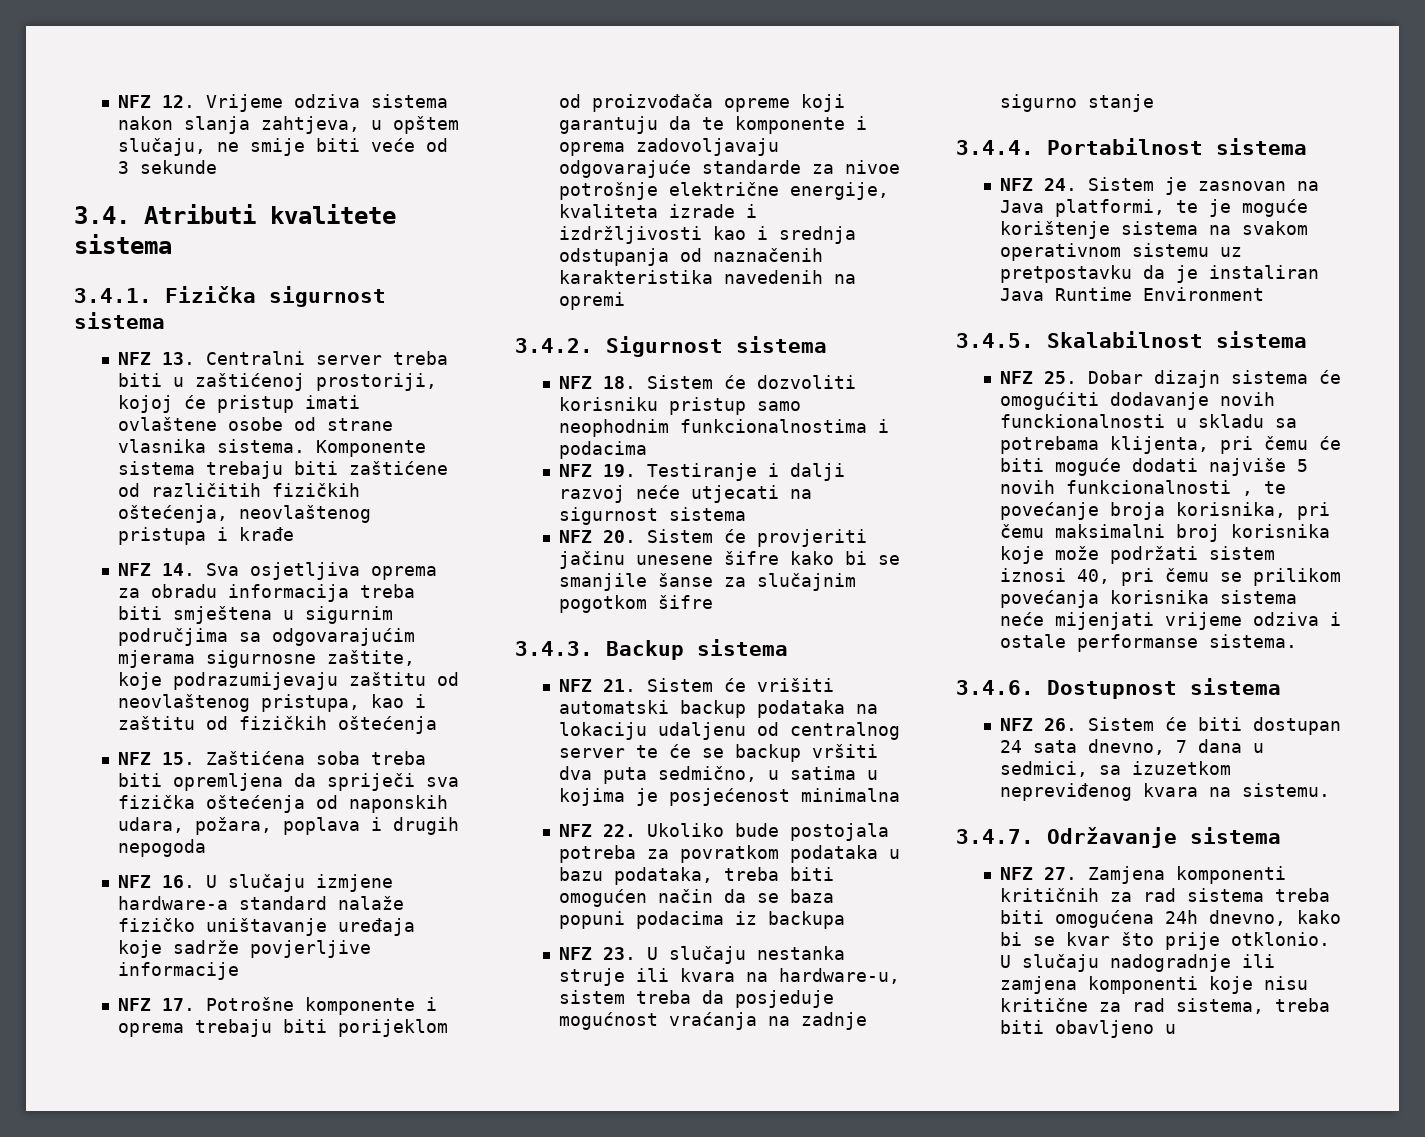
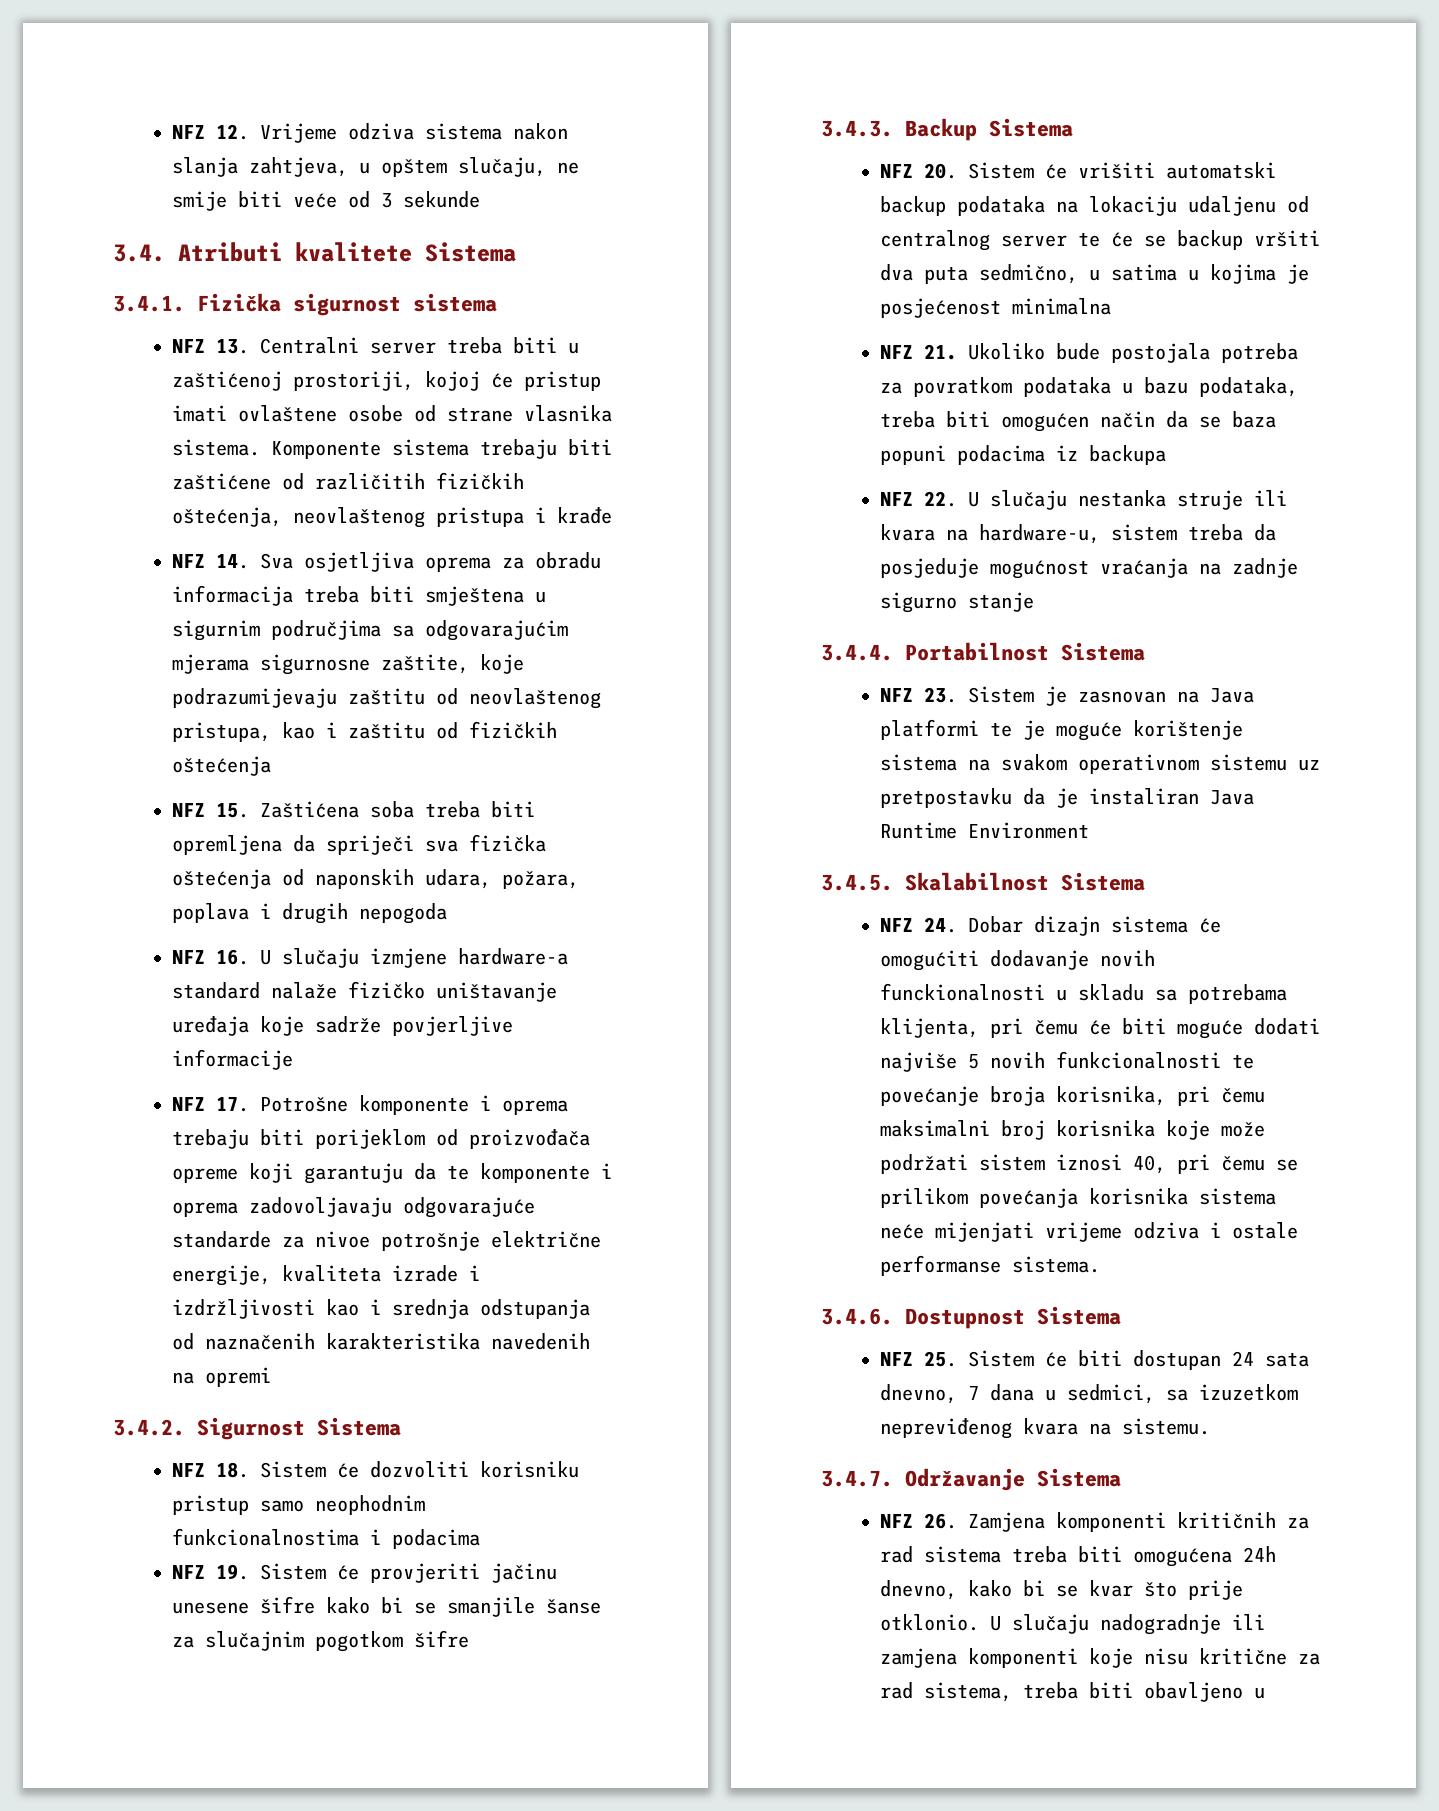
- 3.4. Atributi kvalitete sistema
+ 3.4. Atributi kvalitete Sistema
- 3.4.2. Sigurnost sistema
+ 3.4.2. Sigurnost Sistema
- NFZ 19. Testiranje i dalji razvoj neće utjecati na sigurnost sistema
- NFZ 20. Sistem će provjeriti jačinu unesene šifre kako bi se smanjile šanse za slučajnim pogotkom šifre
+ NFZ 19. Sistem će provjeriti jačinu unesene šifre kako bi se smanjile šanse za slučajnim pogotkom šifre
- 3.4.3. Backup sistema
- NFZ 21. Sistem će vrišiti automatski backup podataka na lokaciju udaljenu od centralnog server te će se backup vršiti dva puta sedmično, u satima u kojima je posjećenost minimalna
+ 3.4.3. Backup Sistema
+ NFZ 20. Sistem će vrišiti automatski backup podataka na lokaciju udaljenu od centralnog server te će se backup vršiti dva puta sedmično, u satima u kojima je posjećenost minimalna
- NFZ 22. Ukoliko bude postojala potreba za povratkom podataka u bazu podataka, treba biti omogućen način da se baza popuni podacima iz backupa
+ NFZ 21. Ukoliko bude postojala potreba za povratkom podataka u bazu podataka, treba biti omogućen način da se baza popuni podacima iz backupa
- NFZ 23. U slučaju nestanka struje ili kvara na hardware-u, sistem treba da posjeduje mogućnost vraćanja na zadnje sigurno stanje
+ NFZ 22. U slučaju nestanka struje ili kvara na hardware-u, sistem treba da posjeduje mogućnost vraćanja na zadnje sigurno stanje
- 3.4.4. Portabilnost sistema
- NFZ 24. Sistem je zasnovan na Java platformi, te je moguće korištenje sistema na svakom operativnom sistemu uz pretpostavku da je instaliran Java Runtime Environment
+ 3.4.4. Portabilnost Sistema
+ NFZ 23. Sistem je zasnovan na Java platformi te je moguće korištenje sistema na svakom operativnom sistemu uz pretpostavku da je instaliran Java Runtime Environment
- 3.4.5. Skalabilnost sistema
- NFZ 25. Dobar dizajn sistema će omogućiti dodavanje novih funckionalnosti u skladu sa potrebama klijenta, pri čemu će biti moguće dodati najviše 5 novih funkcionalnosti , te povećanje broja korisnika, pri čemu maksimalni broj korisnika koje može podržati sistem iznosi 40, pri čemu se prilikom povećanja korisnika sistema neće mijenjati vrijeme odziva i ostale performanse sistema.
+ 3.4.5. Skalabilnost Sistema
+ NFZ 24. Dobar dizajn sistema će omogućiti dodavanje novih funckionalnosti u skladu sa potrebama klijenta, pri čemu će biti moguće dodati najviše 5 novih funkcionalnosti te povećanje broja korisnika, pri čemu maksimalni broj korisnika koje može podržati sistem iznosi 40, pri čemu se prilikom povećanja korisnika sistema neće mijenjati vrijeme odziva i ostale performanse sistema.
- 3.4.6. Dostupnost sistema
- NFZ 26. Sistem će biti dostupan 24 sata dnevno, 7 dana u sedmici, sa izuzetkom nepreviđenog kvara na sistemu.
+ 3.4.6. Dostupnost Sistema
+ NFZ 25. Sistem će biti dostupan 24 sata dnevno, 7 dana u sedmici, sa izuzetkom nepreviđenog kvara na sistemu.
- 3.4.7. Održavanje sistema
- NFZ 27. Zamjena komponenti kritičnih za rad sistema treba biti omogućena 24h dnevno, kako bi se kvar što prije otklonio.
+ 3.4.7. Održavanje Sistema
+ NFZ 26. Zamjena komponenti kritičnih za rad sistema treba biti omogućena 24h dnevno, kako bi se kvar što prije otklonio.

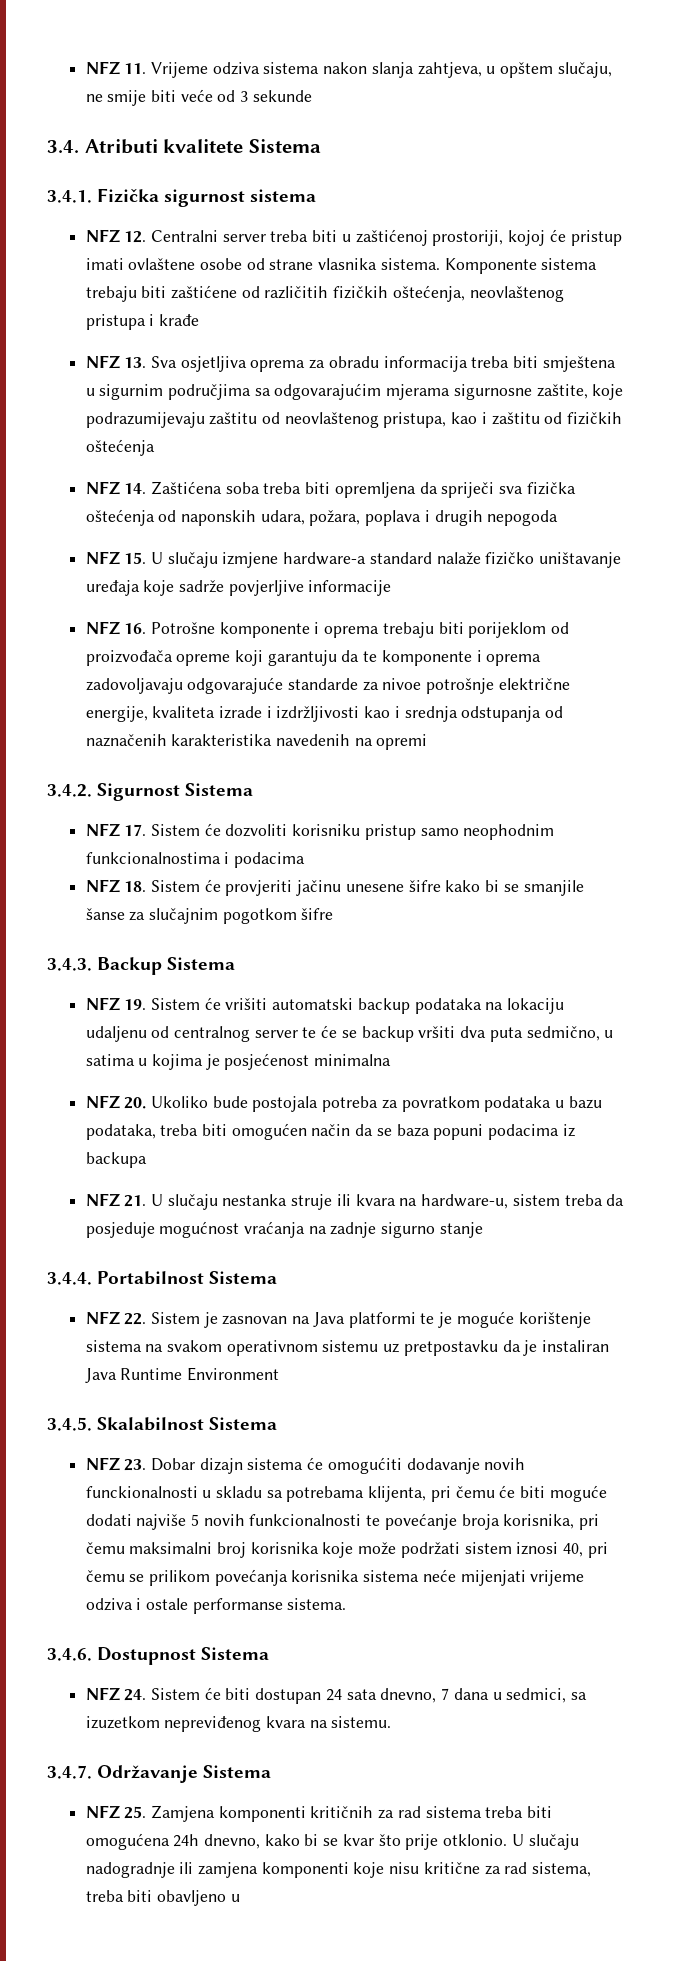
- NFZ 12. Vrijeme odziva sistema nakon slanja zahtjeva, u opštem slučaju, ne smije biti veće od 3 sekunde
+ NFZ 11. Vrijeme odziva sistema nakon slanja zahtjeva, u opštem slučaju, ne smije biti veće od 3 sekunde
- NFZ 13. Centralni server treba biti u zaštićenoj prostoriji, kojoj će pristup imati ovlaštene osobe od strane vlasnika sistema.
+ NFZ 12. Centralni server treba biti u zaštićenoj prostoriji, kojoj će pristup imati ovlaštene osobe od strane vlasnika sistema.
- NFZ 14. Sva osjetljiva oprema za obradu informacija treba biti smještena u sigurnim područjima sa odgovarajućim mjerama sigurnosne zaštite, koje podrazumijevaju zaštitu od neovlaštenog pristupa, kao i zaštitu od fizičkih oštećenja
+ NFZ 13. Sva osjetljiva oprema za obradu informacija treba biti smještena u sigurnim područjima sa odgovarajućim mjerama sigurnosne zaštite, koje podrazumijevaju zaštitu od neovlaštenog pristupa, kao i zaštitu od fizičkih oštećenja
- NFZ 15. Zaštićena soba treba biti opremljena da spriječi sva fizička oštećenja od naponskih udara, požara, poplava i drugih nepogoda
+ NFZ 14. Zaštićena soba treba biti opremljena da spriječi sva fizička oštećenja od naponskih udara, požara, poplava i drugih nepogoda
- NFZ 16. U slučaju izmjene hardware-a standard nalaže fizičko uništavanje uređaja koje sadrže povjerljive informacije
+ NFZ 15. U slučaju izmjene hardware-a standard nalaže fizičko uništavanje uređaja koje sadrže povjerljive informacije
- NFZ 17. Potrošne komponente i oprema trebaju biti porijeklom od proizvođača opreme koji garantuju da te komponente i oprema zadovoljavaju odgovarajuće standarde za nivoe potrošnje električne energije, kvaliteta izrade i izdržljivosti kao i srednja odstupanja od naznačenih karakteristika navedenih na opremi
+ NFZ 16. Potrošne komponente i oprema trebaju biti porijeklom od proizvođača opreme koji garantuju da te komponente i oprema zadovoljavaju odgovarajuće standarde za nivoe potrošnje električne energije, kvaliteta izrade i izdržljivosti kao i srednja odstupanja od naznačenih karakteristika navedenih na opremi
- NFZ 18. Sistem će dozvoliti korisniku pristup samo neophodnim funkcionalnostima i podacima
+ NFZ 17. Sistem će dozvoliti korisniku pristup samo neophodnim funkcionalnostima i podacima
- NFZ 19. Sistem će provjeriti jačinu unesene šifre kako bi se smanjile šanse za slučajnim pogotkom šifre
+ NFZ 18. Sistem će provjeriti jačinu unesene šifre kako bi se smanjile šanse za slučajnim pogotkom šifre
- NFZ 20. Sistem će vrišiti automatski backup podataka na lokaciju udaljenu od centralnog server te će se backup vršiti dva puta sedmično, u satima u kojima je posjećenost minimalna
+ NFZ 19. Sistem će vrišiti automatski backup podataka na lokaciju udaljenu od centralnog server te će se backup vršiti dva puta sedmično, u satima u kojima je posjećenost minimalna
- NFZ 21. Ukoliko bude postojala potreba za povratkom podataka u bazu podataka, treba biti omogućen način da se baza popuni podacima iz backupa
+ NFZ 20. Ukoliko bude postojala potreba za povratkom podataka u bazu podataka, treba biti omogućen način da se baza popuni podacima iz backupa
- NFZ 22. U slučaju nestanka struje ili kvara na hardware-u, sistem treba da posjeduje mogućnost vraćanja na zadnje sigurno stanje
+ NFZ 21. U slučaju nestanka struje ili kvara na hardware-u, sistem treba da posjeduje mogućnost vraćanja na zadnje sigurno stanje
- NFZ 23. Sistem je zasnovan na Java platformi te je moguće korištenje sistema na svakom operativnom sistemu uz pretpostavku da je instaliran Java Runtime Environment
+ NFZ 22. Sistem je zasnovan na Java platformi te je moguće korištenje sistema na svakom operativnom sistemu uz pretpostavku da je instaliran Java Runtime Environment
- NFZ 24. Dobar dizajn sistema će omogućiti dodavanje novih funckionalnosti u skladu sa potrebama klijenta, pri čemu će biti moguće dodati najviše 5 novih funkcionalnosti te povećanje broja korisnika, pri čemu maksimalni broj korisnika koje može podržati sistem iznosi 40, pri čemu se prilikom povećanja korisnika sistema neće mijenjati vrijeme odziva i ostale performanse sistema.
+ NFZ 23. Dobar dizajn sistema će omogućiti dodavanje novih funckionalnosti u skladu sa potrebama klijenta, pri čemu će biti moguće dodati najviše 5 novih funkcionalnosti te povećanje broja korisnika, pri čemu maksimalni broj korisnika koje može podržati sistem iznosi 40, pri čemu se prilikom povećanja korisnika sistema neće mijenjati vrijeme odziva i ostale performanse sistema.
- NFZ 25. Sistem će biti dostupan 24 sata dnevno, 7 dana u sedmici, sa izuzetkom nepreviđenog kvara na sistemu.
+ NFZ 24. Sistem će biti dostupan 24 sata dnevno, 7 dana u sedmici, sa izuzetkom nepreviđenog kvara na sistemu.
- NFZ 26. Zamjena komponenti kritičnih za rad sistema treba biti omogućena 24h dnevno, kako bi se kvar što prije otklonio.
+ NFZ 25. Zamjena komponenti kritičnih za rad sistema treba biti omogućena 24h dnevno, kako bi se kvar što prije otklonio.

